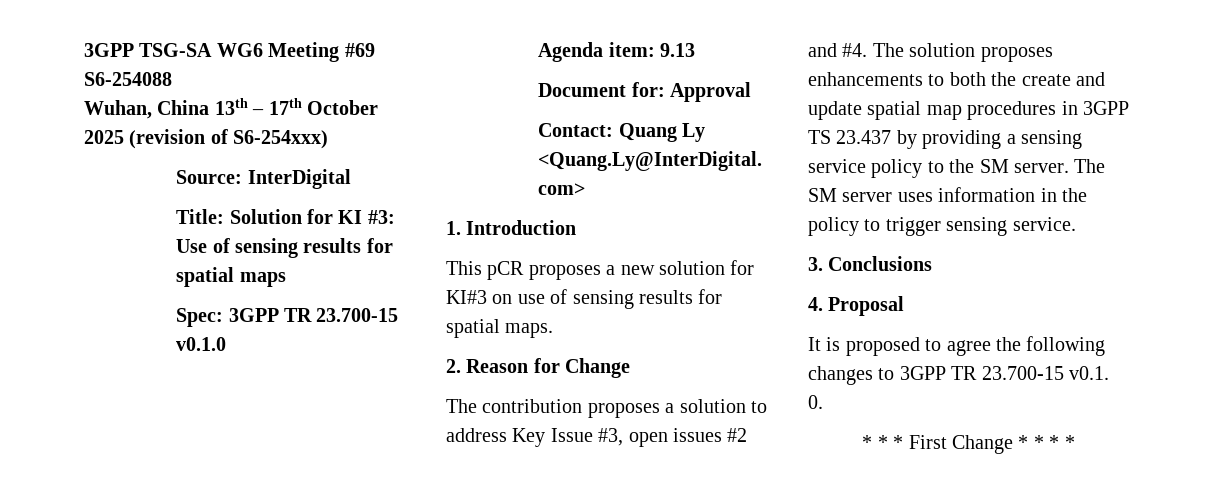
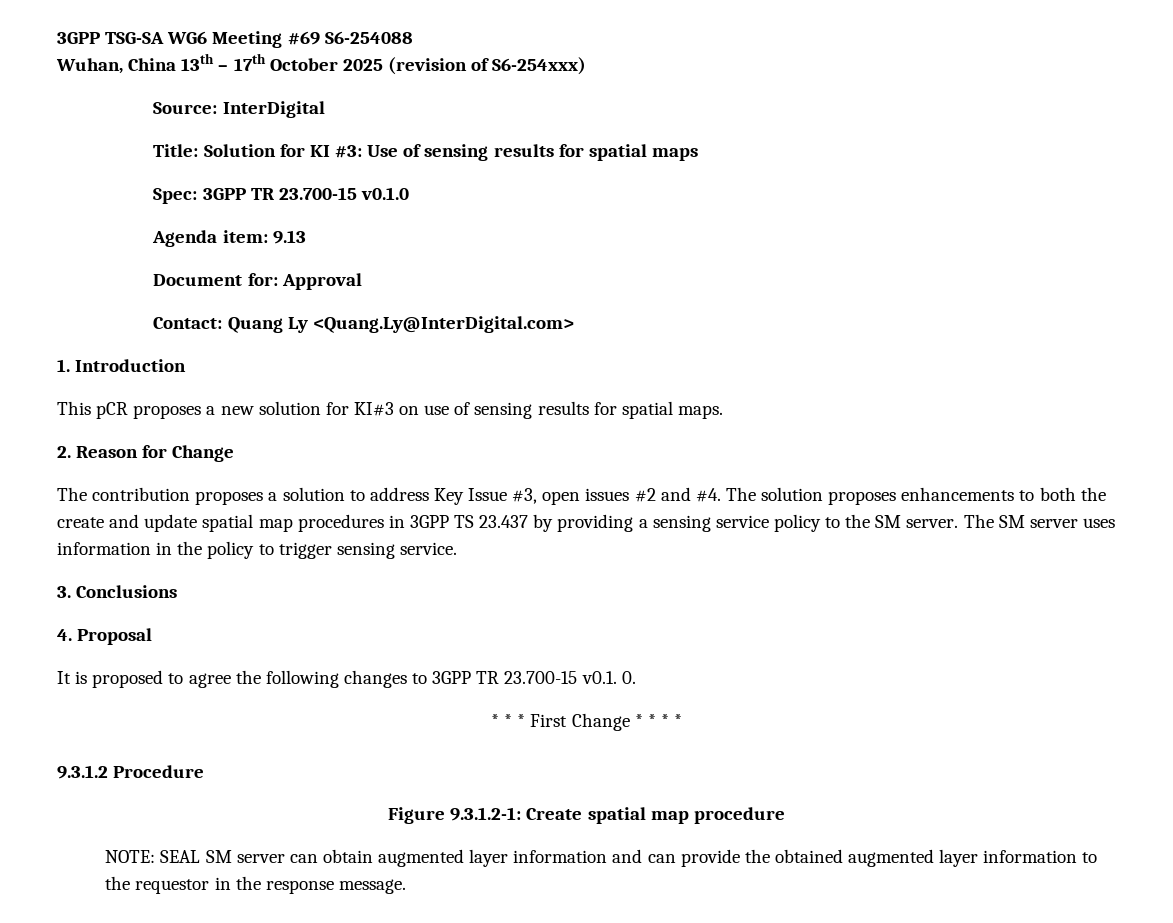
+ 9.3.1.2 Procedure
+ Figure 9.3.1.2-1: Create spatial map procedure
+ NOTE: SEAL SM server can obtain augmented layer information and can provide the obtained augmented layer information to the requestor in the response message.

